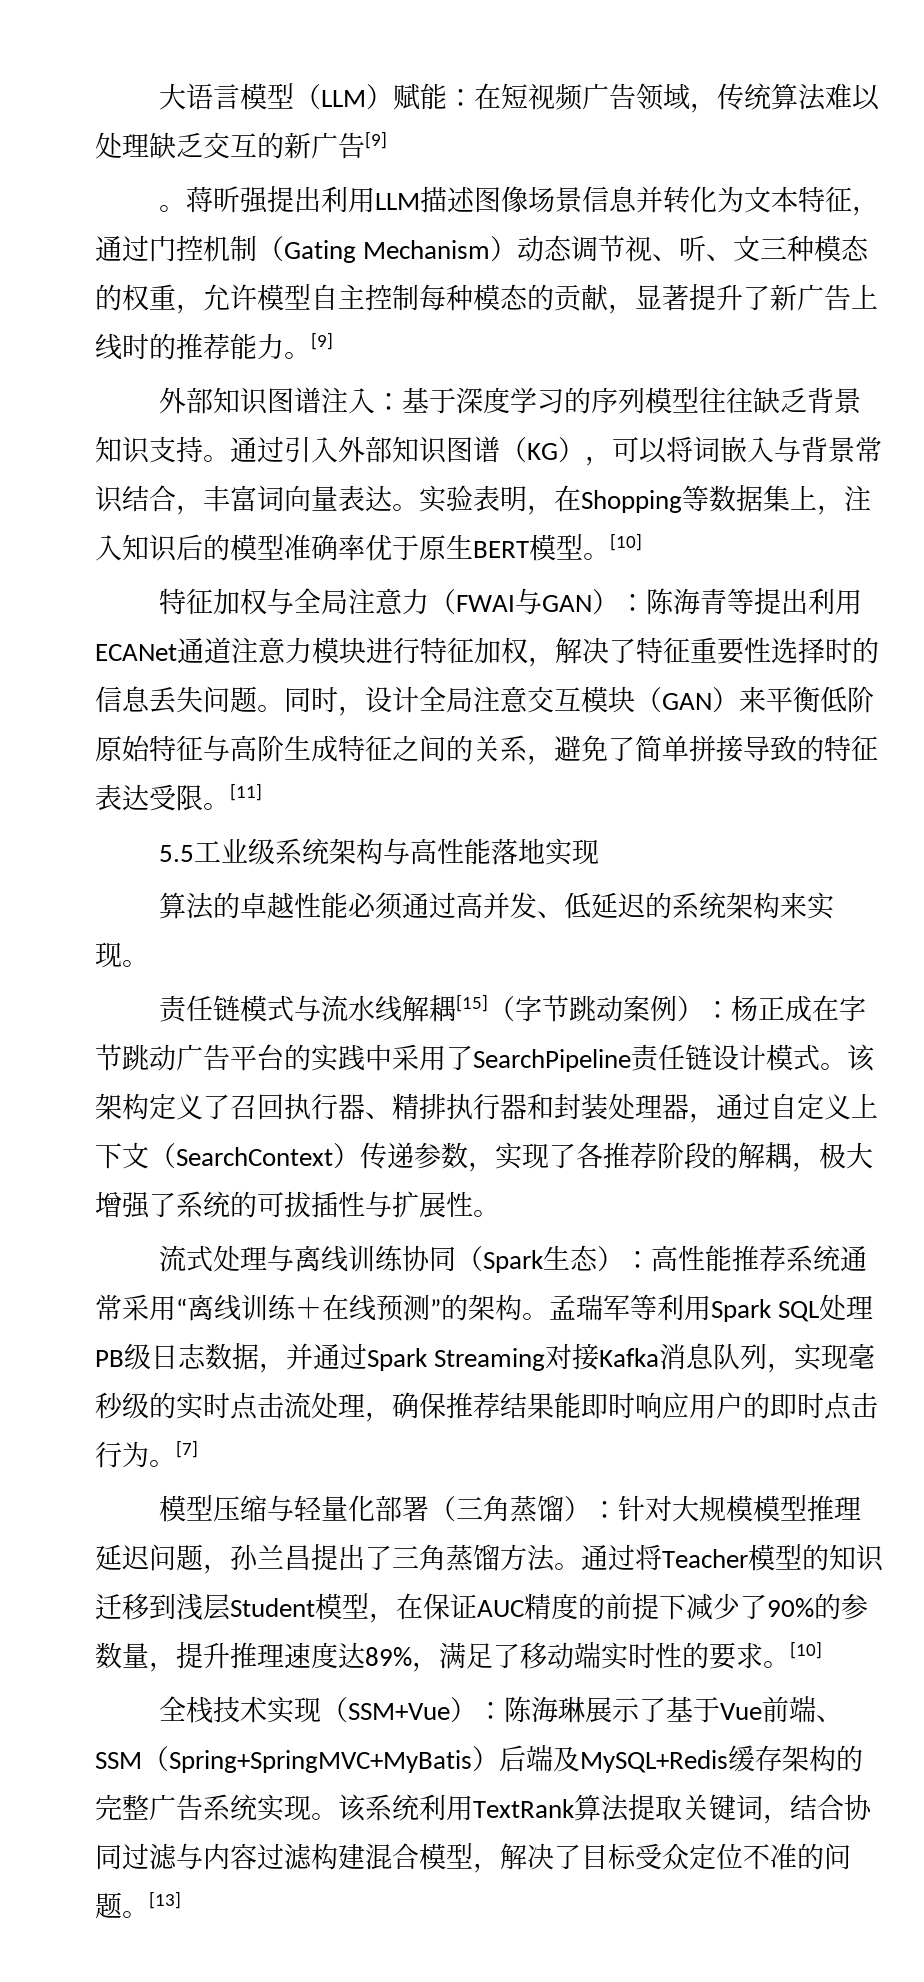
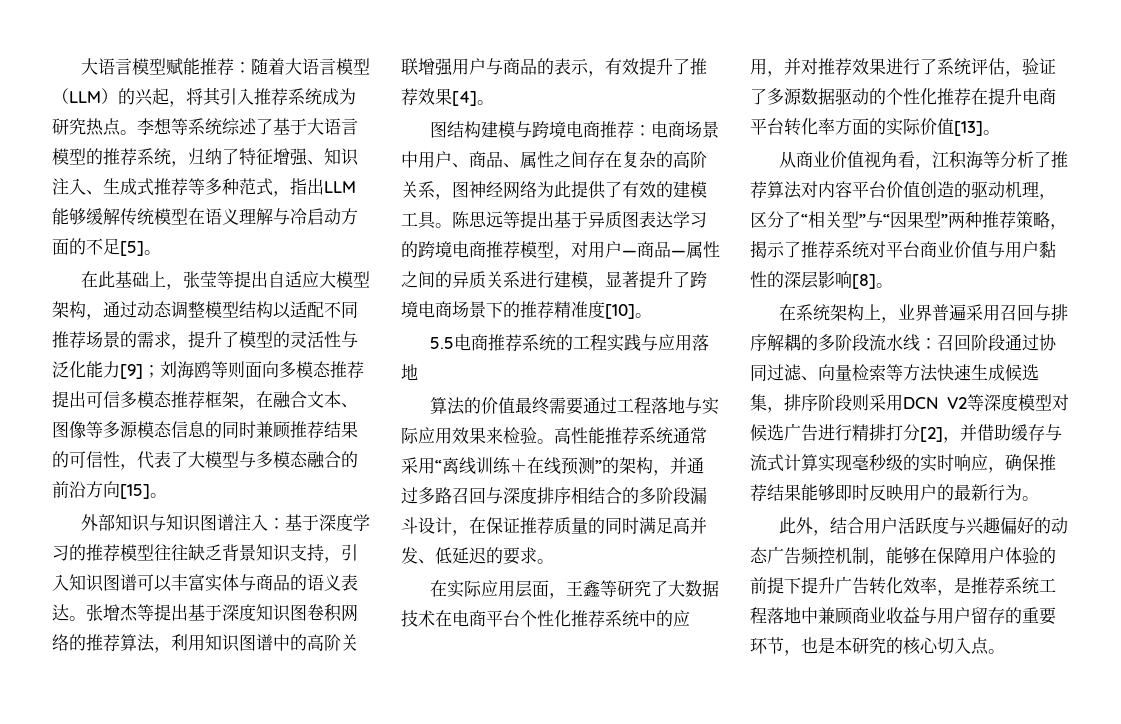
- 大语言模型（LLM）赋能：在短视频广告领域，传统算法难以处理缺乏交互的新广告[9]
- 。蒋昕强提出利用LLM描述图像场景信息并转化为文本特征，通过门控机制（Gating Mechanism）动态调节视、听、文三种模态的权重，允许模型自主控制每种模态的贡献，显著提升了新广告上线时的推荐能力。[9]
- 外部知识图谱注入：基于深度学习的序列模型往往缺乏背景知识支持。通过引入外部知识图谱（KG），可以将词嵌入与背景常识结合，丰富词向量表达。实验表明，在Shopping等数据集上，注入知识后的模型准确率优于原生BERT模型。[10]
- 特征加权与全局注意力（FWAI与GAN）：陈海青等提出利用ECANet通道注意力模块进行特征加权，解决了特征重要性选择时的信息丢失问题。同时，设计全局注意交互模块（GAN）来平衡低阶原始特征与高阶生成特征之间的关系，避免了简单拼接导致的特征表达受限。[11]
+ 大语言模型赋能推荐：随着大语言模型（LLM）的兴起，将其引入推荐系统成为研究热点。李想等系统综述了基于大语言模型的推荐系统，归纳了特征增强、知识注入、生成式推荐等多种范式，指出LLM能够缓解传统模型在语义理解与冷启动方面的不足[5]。
+ 在此基础上，张莹等提出自适应大模型架构，通过动态调整模型结构以适配不同推荐场景的需求，提升了模型的灵活性与泛化能力[9]；刘海鸥等则面向多模态推荐提出可信多模态推荐框架，在融合文本、图像等多源模态信息的同时兼顾推荐结果的可信性，代表了大模型与多模态融合的前沿方向[15]。
+ 外部知识与知识图谱注入：基于深度学习的推荐模型往往缺乏背景知识支持，引入知识图谱可以丰富实体与商品的语义表达。张增杰等提出基于深度知识图卷积网络的推荐算法，利用知识图谱中的高阶关联增强用户与商品的表示，有效提升了推荐效果[4]。
+ 图结构建模与跨境电商推荐：电商场景中用户、商品、属性之间存在复杂的高阶关系，图神经网络为此提供了有效的建模工具。陈思远等提出基于异质图表达学习的跨境电商推荐模型，对用户—商品—属性之间的异质关系进行建模，显著提升了跨境电商场景下的推荐精准度[10]。
- 5.5工业级系统架构与高性能落地实现
+ 5.5电商推荐系统的工程实践与应用落地
- 算法的卓越性能必须通过高并发、低延迟的系统架构来实现。
- 责任链模式与流水线解耦[15]（字节跳动案例）：杨正成在字节跳动广告平台的实践中采用了SearchPipeline责任链设计模式。该架构定义了召回执行器、精排执行器和封装处理器，通过自定义上下文（SearchContext）传递参数，实现了各推荐阶段的解耦，极大增强了系统的可拔插性与扩展性。
- 流式处理与离线训练协同（Spark生态）：高性能推荐系统通常采用“离线训练＋在线预测”的架构。孟瑞军等利用Spark SQL处理PB级日志数据，并通过Spark Streaming对接Kafka消息队列，实现毫秒级的实时点击流处理，确保推荐结果能即时响应用户的即时点击行为。[7]
- 模型压缩与轻量化部署（三角蒸馏）：针对大规模模型推理延迟问题，孙兰昌提出了三角蒸馏方法。通过将Teacher模型的知识迁移到浅层Student模型，在保证AUC精度的前提下减少了90%的参数量，提升推理速度达89%，满足了移动端实时性的要求。[10]
- 全栈技术实现（SSM+Vue）：陈海琳展示了基于Vue前端、SSM（Spring+SpringMVC+MyBatis）后端及MySQL+Redis缓存架构的完整广告系统实现。该系统利用TextRank算法提取关键词，结合协同过滤与内容过滤构建混合模型，解决了目标受众定位不准的问题。[13]
+ 算法的价值最终需要通过工程落地与实际应用效果来检验。高性能推荐系统通常采用“离线训练＋在线预测”的架构，并通过多路召回与深度排序相结合的多阶段漏斗设计，在保证推荐质量的同时满足高并发、低延迟的要求。
+ 在实际应用层面，王鑫等研究了大数据技术在电商平台个性化推荐系统中的应用，并对推荐效果进行了系统评估，验证了多源数据驱动的个性化推荐在提升电商平台转化率方面的实际价值[13]。
+ 从商业价值视角看，江积海等分析了推荐算法对内容平台价值创造的驱动机理，区分了“相关型”与“因果型”两种推荐策略，揭示了推荐系统对平台商业价值与用户黏性的深层影响[8]。
+ 在系统架构上，业界普遍采用召回与排序解耦的多阶段流水线：召回阶段通过协同过滤、向量检索等方法快速生成候选集，排序阶段则采用DCN V2等深度模型对候选广告进行精排打分[2]，并借助缓存与流式计算实现毫秒级的实时响应，确保推荐结果能够即时反映用户的最新行为。
+ 此外，结合用户活跃度与兴趣偏好的动态广告频控机制，能够在保障用户体验的前提下提升广告转化效率，是推荐系统工程落地中兼顾商业收益与用户留存的重要环节，也是本研究的核心切入点。

